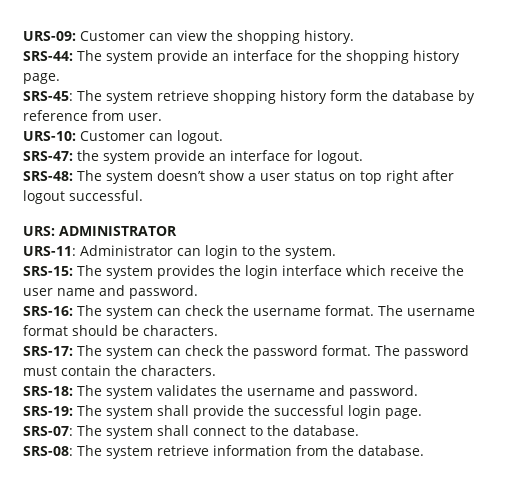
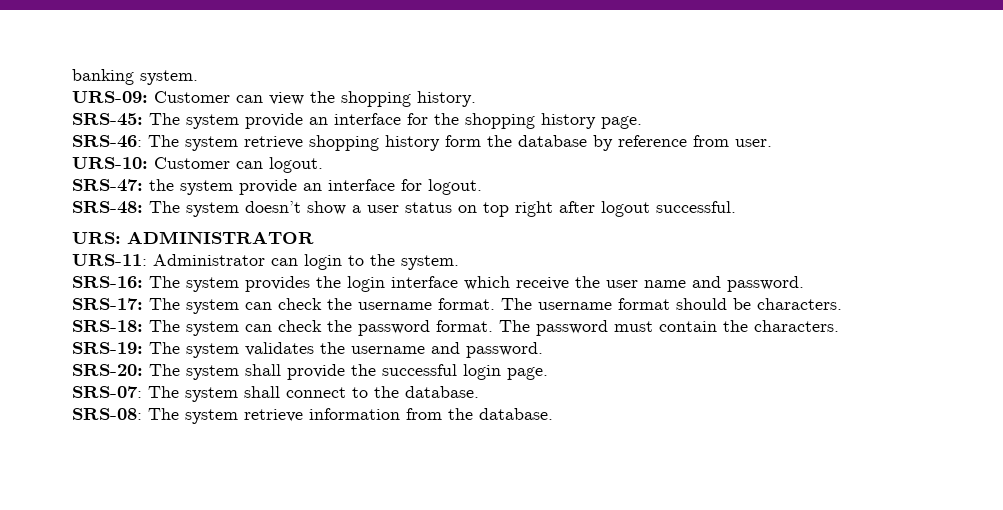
+ banking system.
- SRS-44: The system provide an interface for the shopping history page.
+ SRS-45: The system provide an interface for the shopping history page.
- SRS-45: The system retrieve shopping history form the database by reference from user.
+ SRS-46: The system retrieve shopping history form the database by reference from user.
- SRS-15: The system provides the login interface which receive the user name and password.
+ SRS-16: The system provides the login interface which receive the user name and password.
- SRS-16: The system can check the username format.
+ SRS-17: The system can check the username format.
- SRS-17: The system can check the password format.
+ SRS-18: The system can check the password format.
- SRS-18: The system validates the username and password.
+ SRS-19: The system validates the username and password.
- SRS-19: The system shall provide the successful login page.
+ SRS-20: The system shall provide the successful login page.

